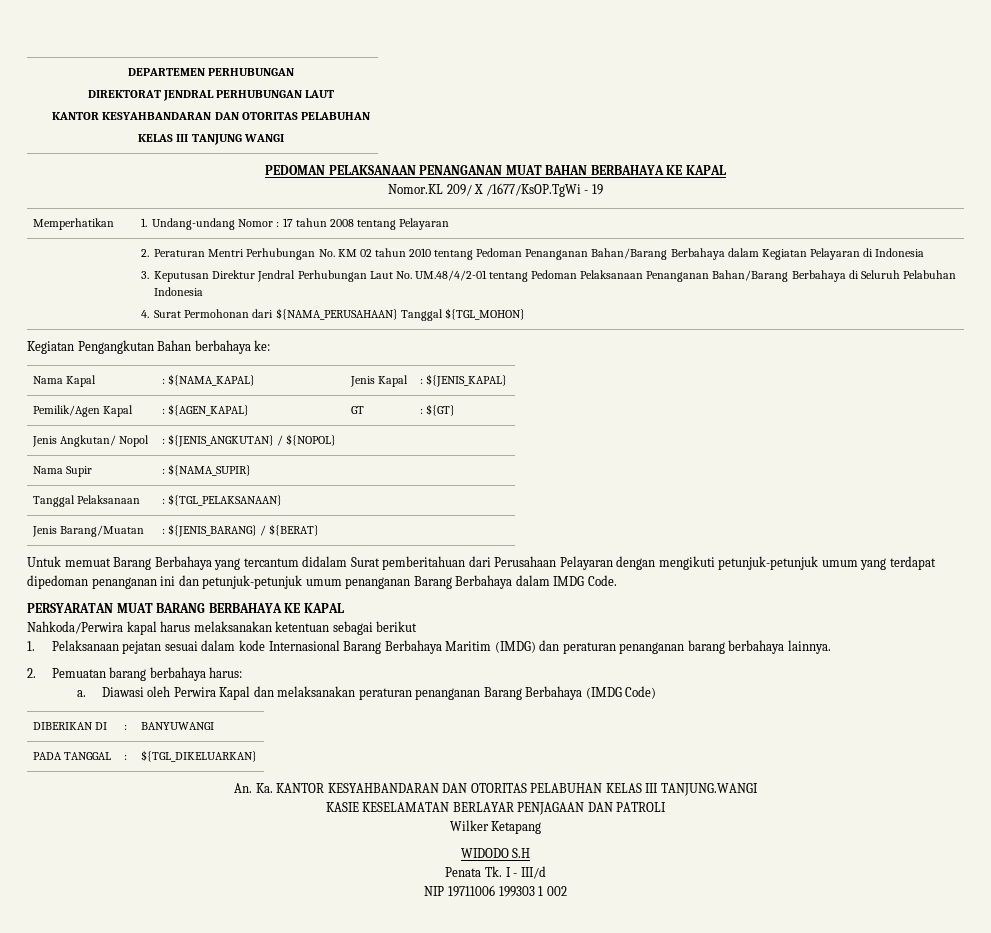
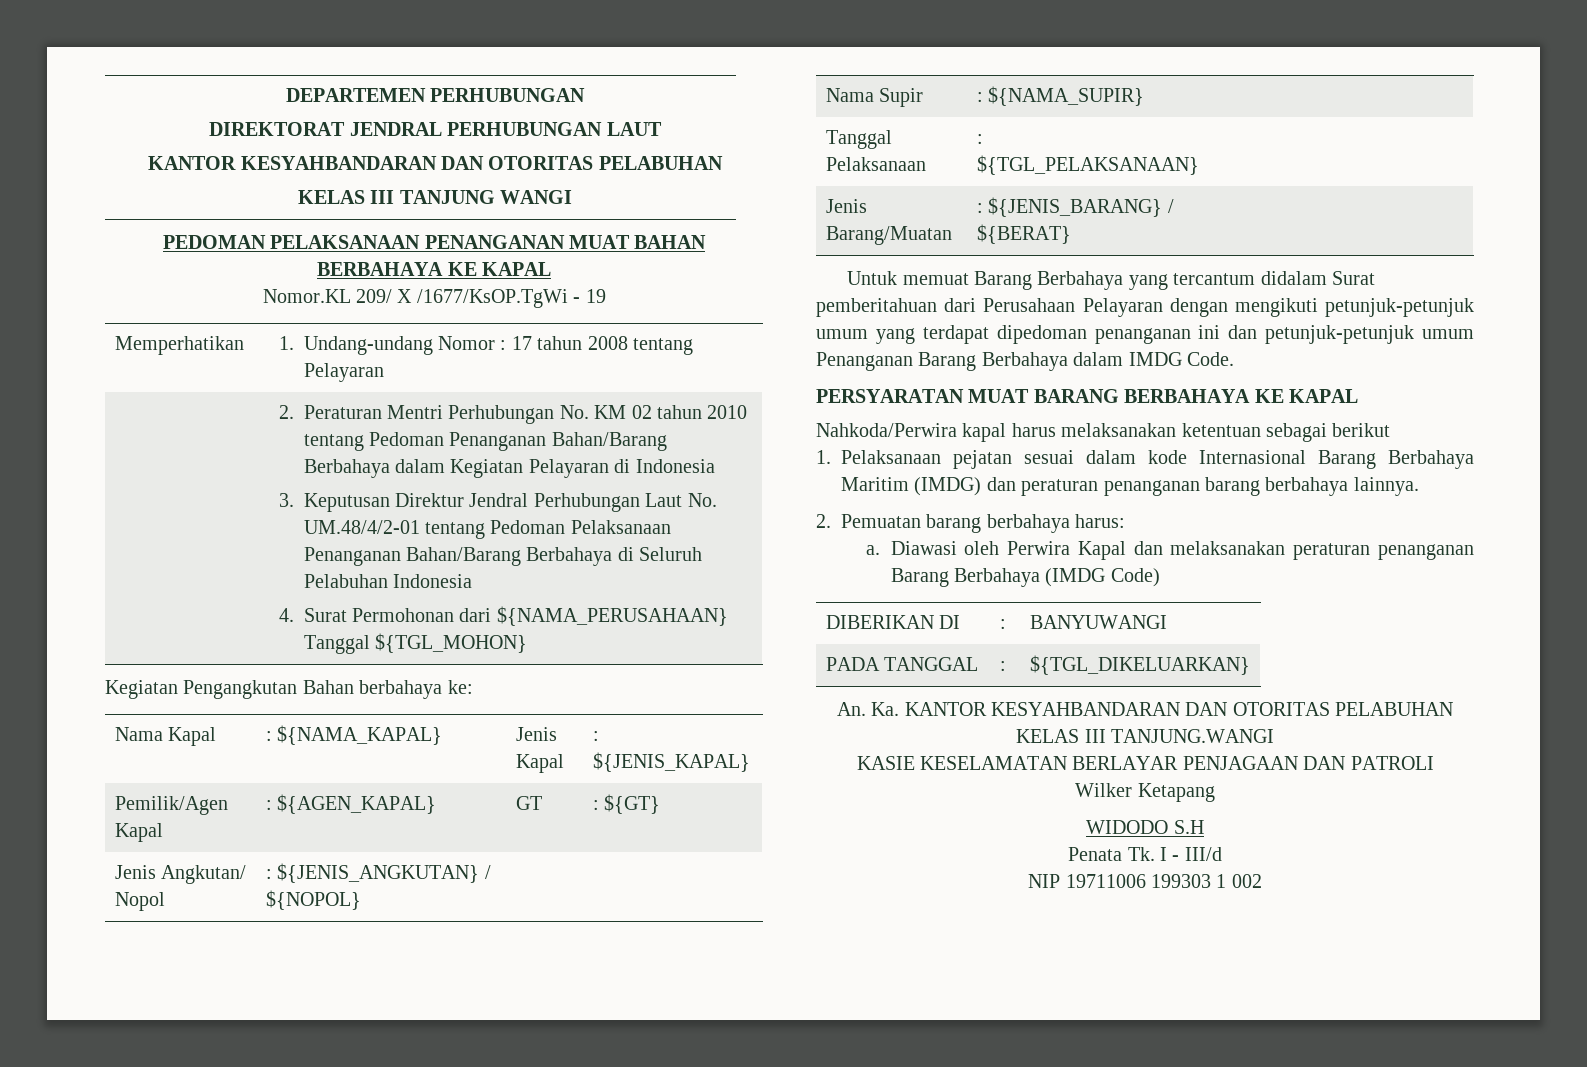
- Untuk memuat Barang Berbahaya yang tercantum didalam Surat pemberitahuan dari Perusahaan Pelayaran dengan mengikuti petunjuk-petunjuk umum yang terdapat dipedoman penanganan ini dan petunjuk-petunjuk umum penanganan Barang Berbahaya dalam IMDG Code.
+ Untuk memuat Barang Berbahaya yang tercantum didalam Surat pemberitahuan dari Perusahaan Pelayaran dengan mengikuti petunjuk-petunjuk umum yang terdapat dipedoman penanganan ini dan petunjuk-petunjuk umum Penanganan Barang Berbahaya dalam IMDG Code.

